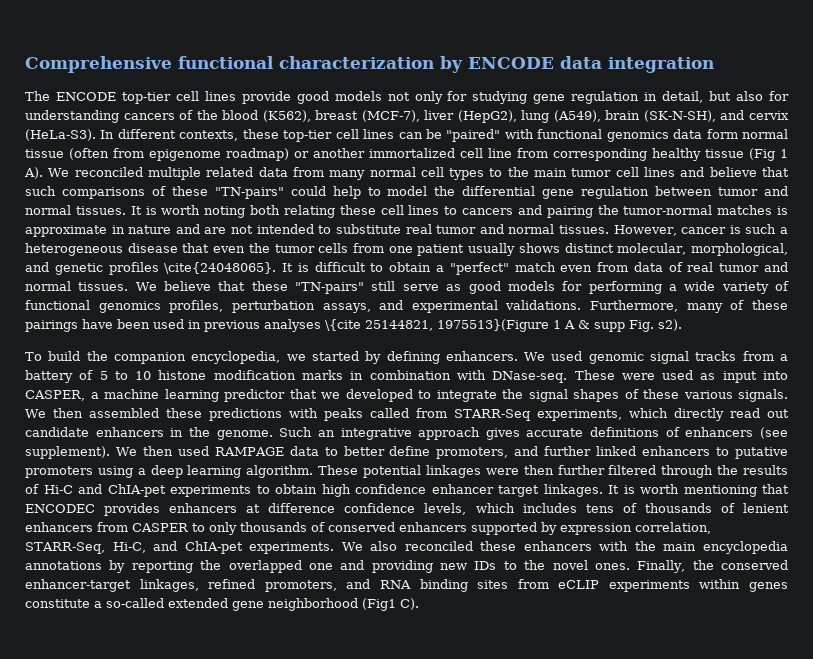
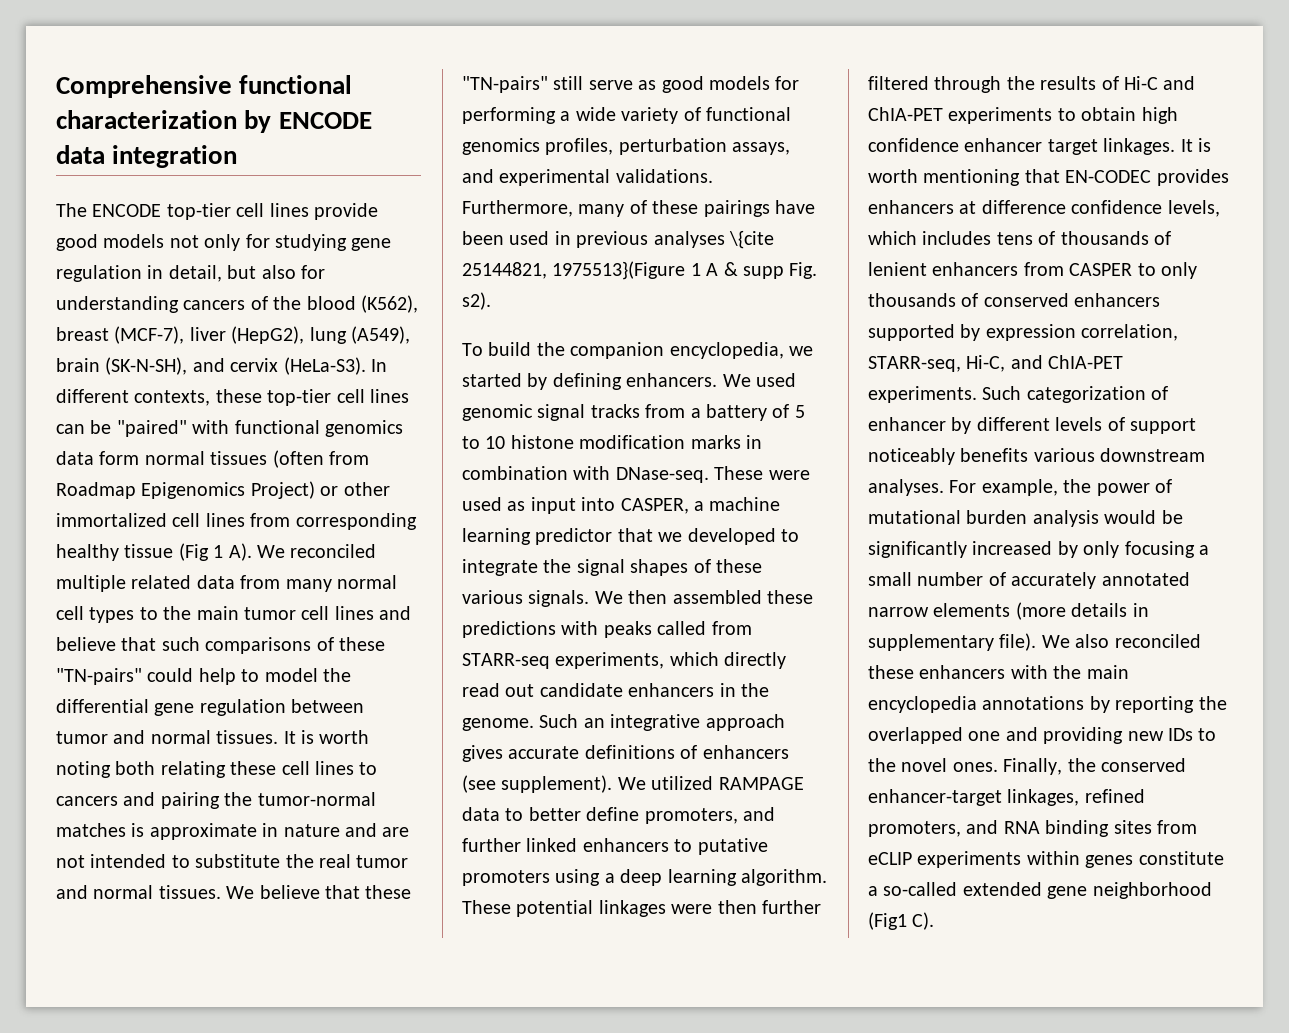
- In different contexts, these top-tier cell lines can be "paired" with functional genomics data form normal tissue (often from epigenome roadmap) or another immortalized cell line from corresponding healthy tissue (Fig 1 A). We reconciled multiple related data from many normal cell types to the main tumor cell lines and believe that such comparisons of these "TN-pairs" could help to model the differential gene regulation between tumor and normal tissues.
+ In different contexts, these top-tier cell lines can be "paired" with functional genomics data form normal tissues (often from Roadmap Epigenomics Project) or other immortalized cell lines from corresponding healthy tissue (Fig 1 A). We reconciled multiple related data from many normal cell types to the main tumor cell lines and believe that such comparisons of these "TN-pairs" could help to model the differential gene regulation between tumor and normal tissues.
- It is worth noting both relating these cell lines to cancers and pairing the tumor-normal matches is approximate in nature and are not intended to substitute real tumor and normal tissues. However, cancer is such a heterogeneous disease that even the tumor cells from one patient usually shows distinct molecular, morphological, and genetic profiles \cite{24048065}. It is difficult to obtain a "perfect" match even from data of real tumor and normal tissues.
+ It is worth noting both relating these cell lines to cancers and pairing the tumor-normal matches is approximate in nature and are not intended to substitute the real tumor and normal tissues.
- We then assembled these predictions with peaks called from STARR-Seq experiments, which directly read out candidate enhancers in the genome.
+ We then assembled these predictions with peaks called from STARR-seq experiments, which directly read out candidate enhancers in the genome.
- We then used RAMPAGE data to better define promoters, and further linked enhancers to putative promoters using a deep learning algorithm.
+ We utilized RAMPAGE data to better define promoters, and further linked enhancers to putative promoters using a deep learning algorithm.
- These potential linkages were then further filtered through the results of Hi-C and ChIA-pet experiments to obtain high confidence enhancer target linkages.
+ These potential linkages were then further filtered through the results of Hi-C and ChIA-PET experiments to obtain high confidence enhancer target linkages.
- It is worth mentioning that ENCODEC provides enhancers at difference confidence levels, which includes tens of thousands of lenient enhancers from CASPER to only thousands of conserved enhancers supported by expression correlation, STARR-Seq, Hi-C, and ChIA-pet experiments.
+ It is worth mentioning that EN-CODEC provides enhancers at difference confidence levels, which includes tens of thousands of lenient enhancers from CASPER to only thousands of conserved enhancers supported by expression correlation, STARR-seq, Hi-C, and ChIA-PET experiments. Such categorization of enhancer by different levels of support noticeably benefits various downstream analyses. For example, the power of mutational burden analysis would be significantly increased by only focusing a small number of accurately annotated narrow elements (more details in supplementary file).

